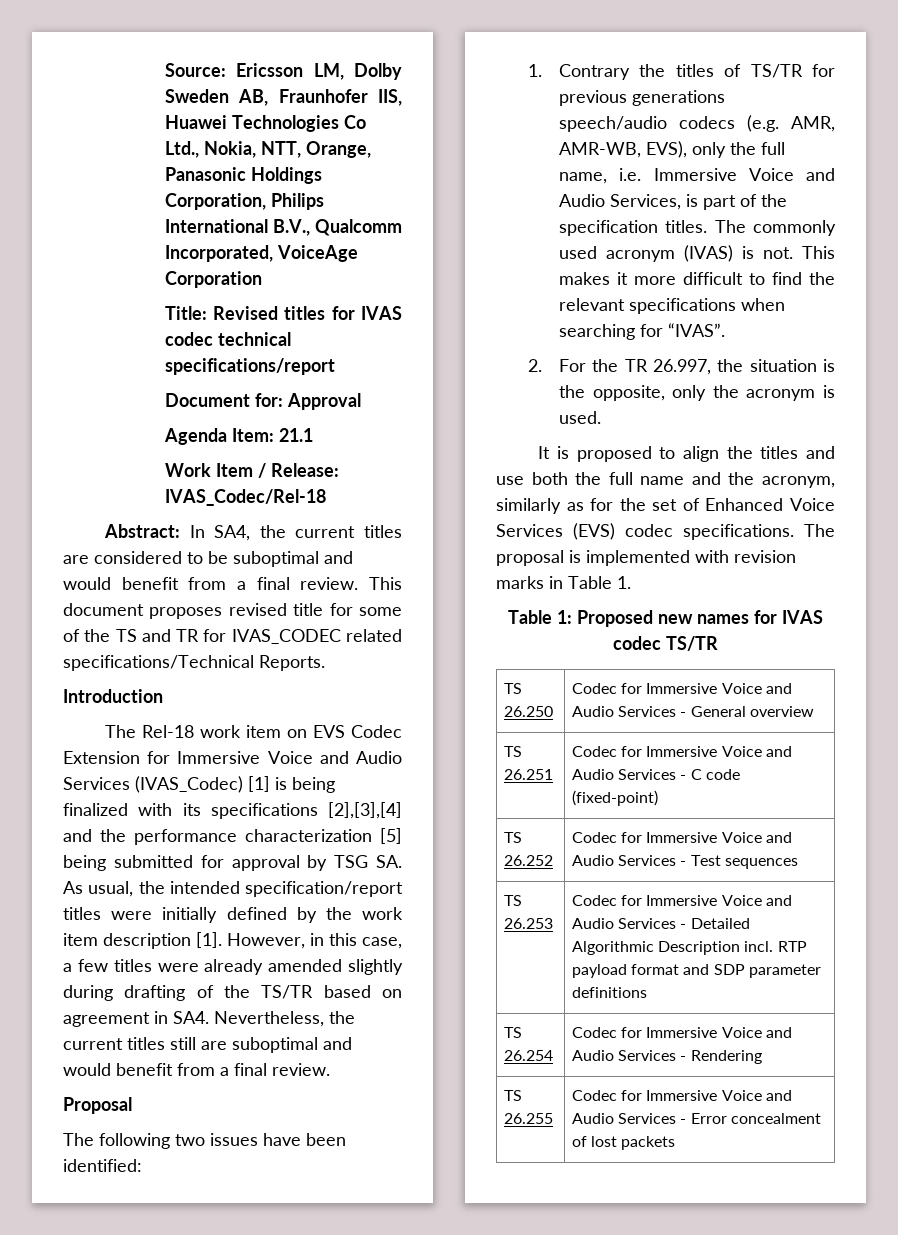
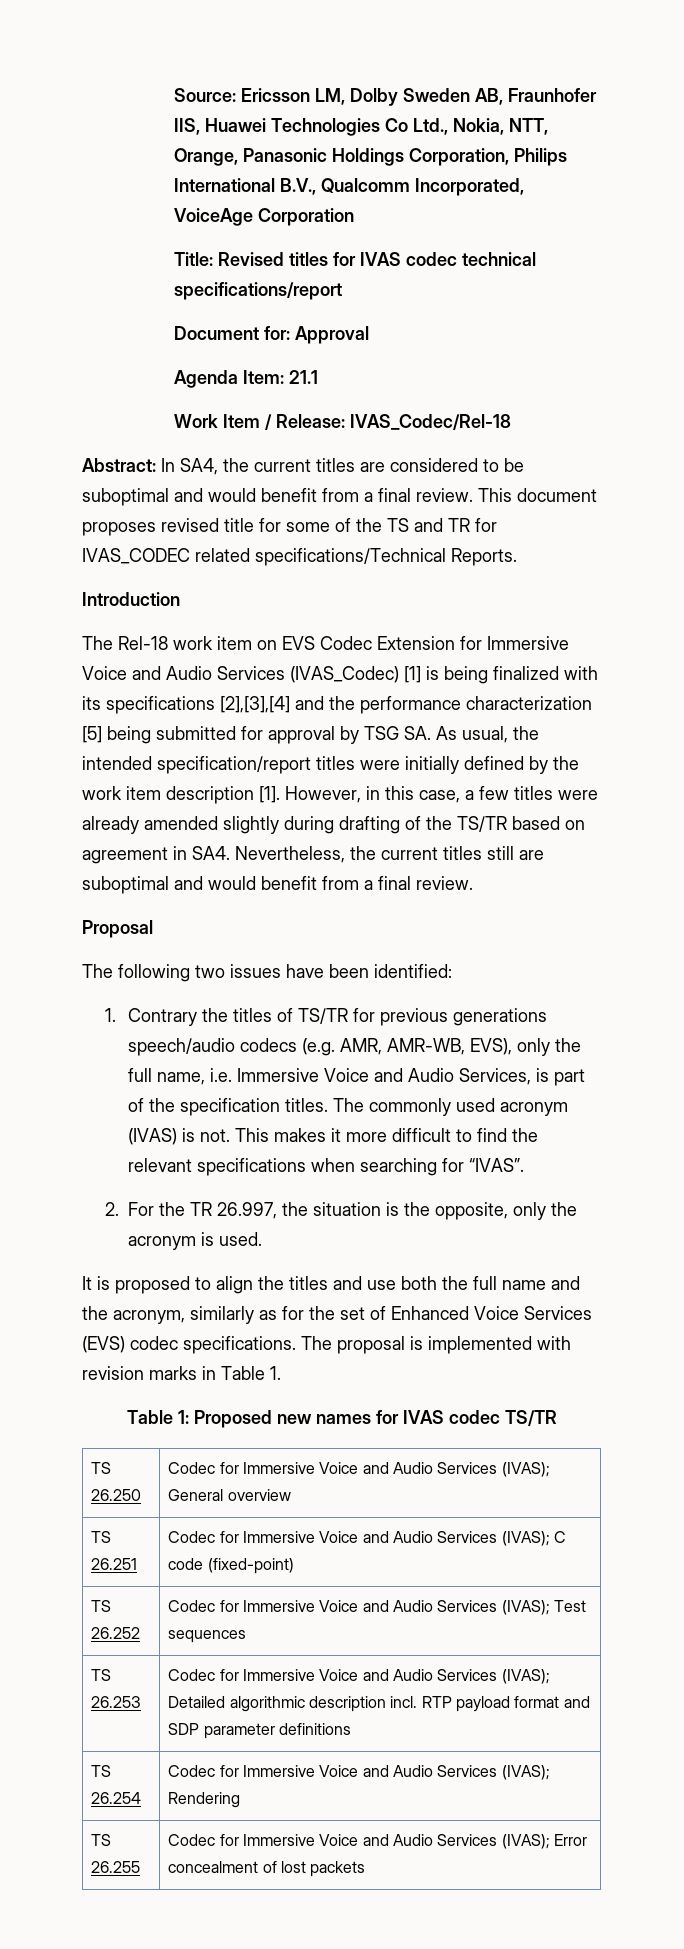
- TS 26.250 | Codec for Immersive Voice and Audio Services - General overview
+ TS 26.250 | Codec for Immersive Voice and Audio Services (IVAS); General overview
- TS 26.251 | Codec for Immersive Voice and Audio Services - C code (fixed-point)
+ TS 26.251 | Codec for Immersive Voice and Audio Services (IVAS); C code (fixed-point)
- TS 26.252 | Codec for Immersive Voice and Audio Services - Test sequences
+ TS 26.252 | Codec for Immersive Voice and Audio Services (IVAS); Test sequences
- TS 26.253 | Codec for Immersive Voice and Audio Services - Detailed Algorithmic Description incl. RTP payload format and SDP parameter definitions
+ TS 26.253 | Codec for Immersive Voice and Audio Services (IVAS); Detailed algorithmic description incl. RTP payload format and SDP parameter definitions
- TS 26.254 | Codec for Immersive Voice and Audio Services - Rendering
+ TS 26.254 | Codec for Immersive Voice and Audio Services (IVAS); Rendering
- TS 26.255 | Codec for Immersive Voice and Audio Services - Error concealment of lost packets
+ TS 26.255 | Codec for Immersive Voice and Audio Services (IVAS); Error concealment of lost packets

